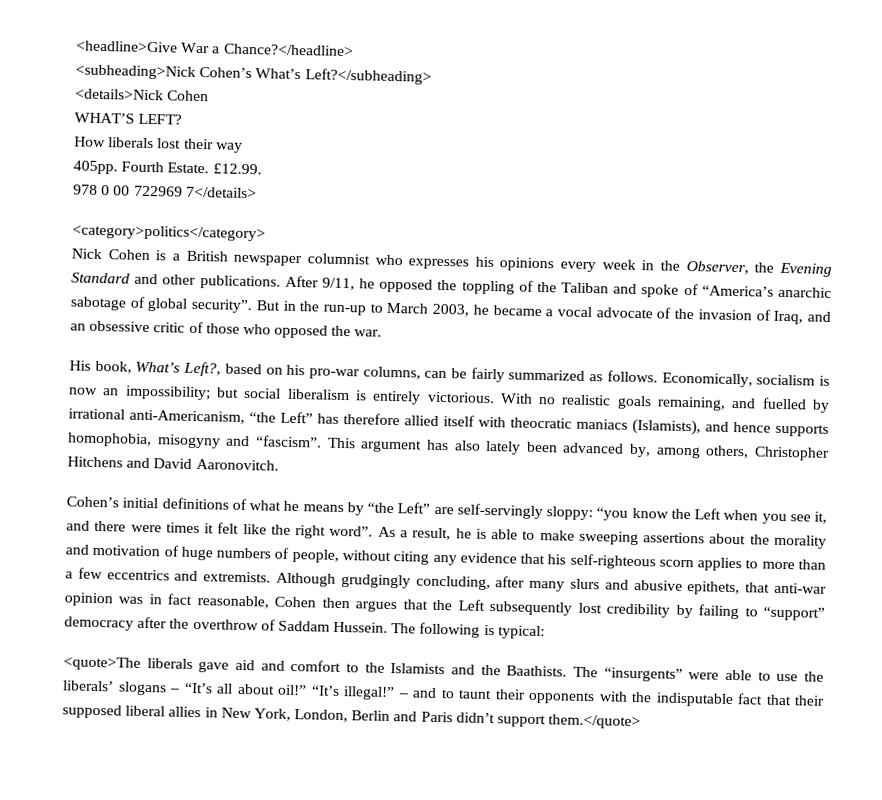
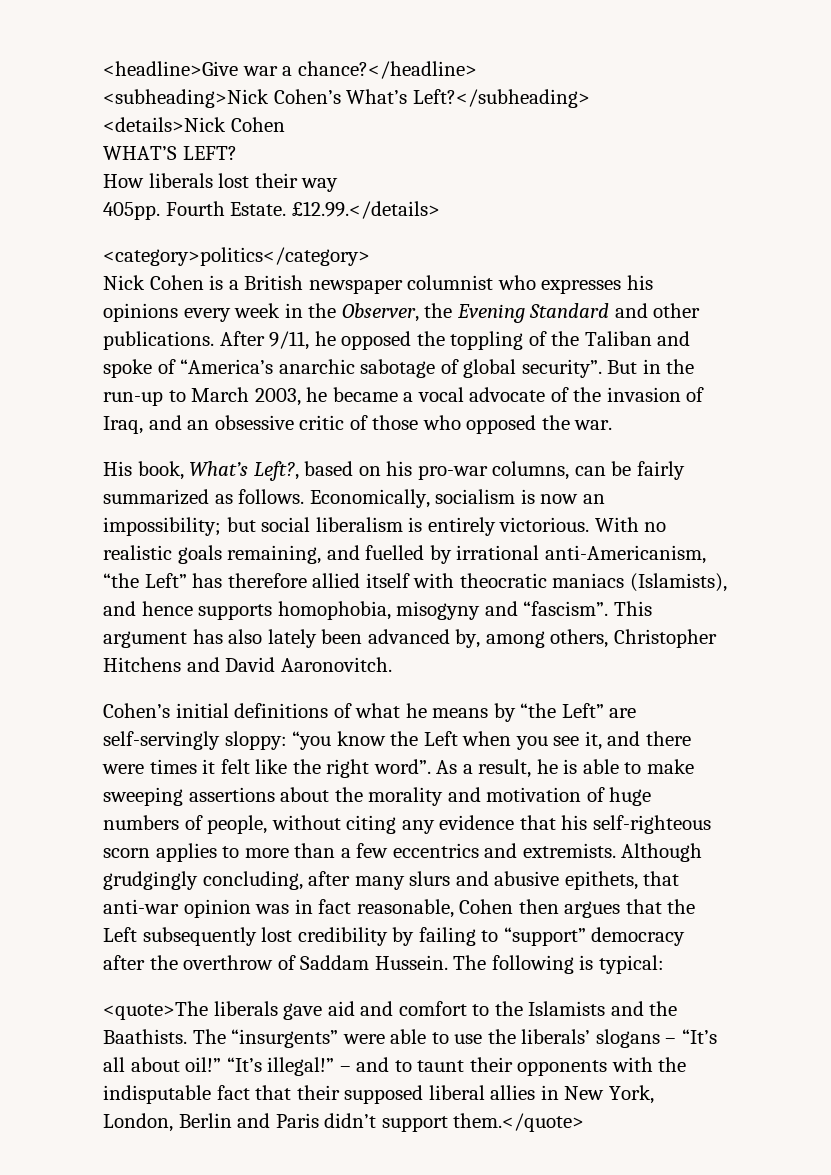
- <headline>Give War a Chance?</headline>
+ <headline>Give war a chance?</headline>
- £12.99.
- 978 0 00 722969 7</details>
+ £12.99.</details>

